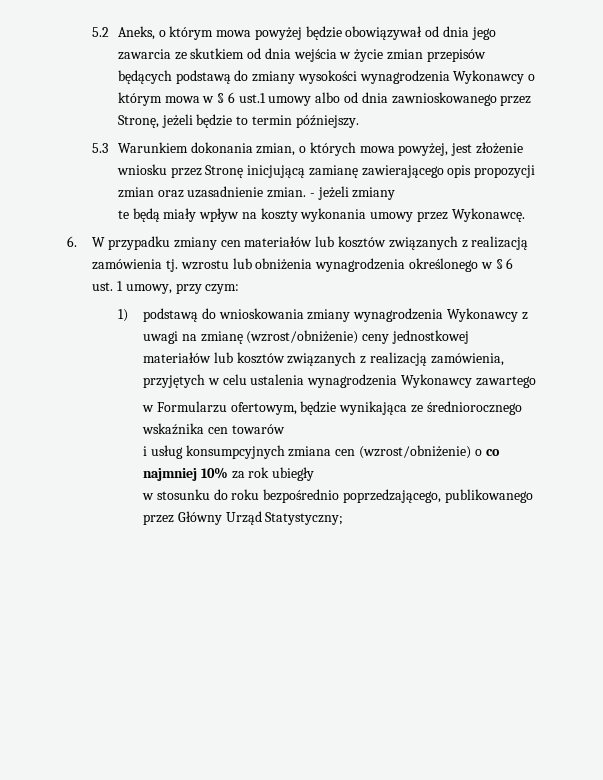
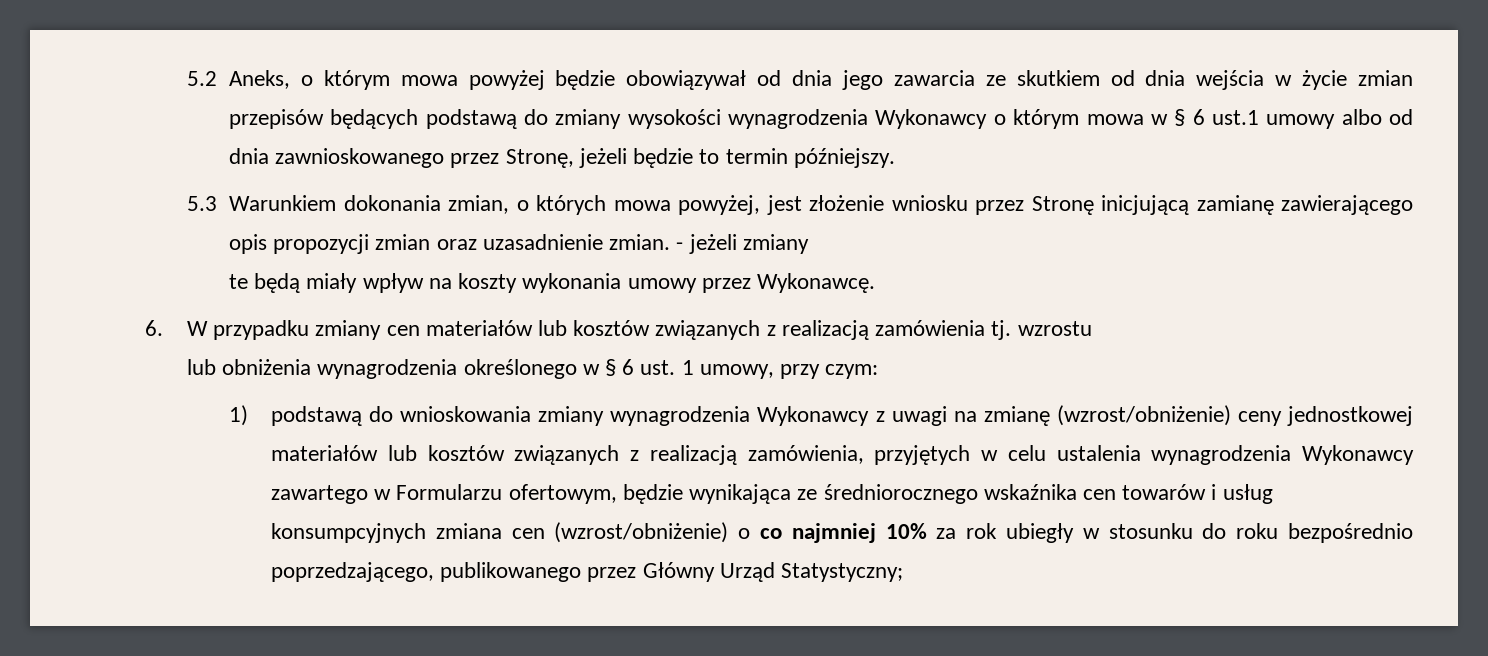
- 6. W przypadku zmiany cen materiałów lub kosztów związanych z realizacją zamówienia tj. wzrostu lub obniżenia wynagrodzenia określonego w § 6 ust. 1 umowy, przy czym:
+ 6. W przypadku zmiany cen materiałów lub kosztów związanych z realizacją zamówienia tj. wzrostu
+ lub obniżenia wynagrodzenia określonego w § 6 ust. 1 umowy, przy czym:
- 1) podstawą do wnioskowania zmiany wynagrodzenia Wykonawcy z uwagi na zmianę (wzrost/obniżenie) ceny jednostkowej materiałów lub kosztów związanych z realizacją zamówienia, przyjętych w celu ustalenia wynagrodzenia Wykonawcy zawartego
- w Formularzu ofertowym, będzie wynikająca ze średniorocznego wskaźnika cen towarów
- i usług konsumpcyjnych zmiana cen (wzrost/obniżenie) o co najmniej 10% za rok ubiegły
- w stosunku do roku bezpośrednio poprzedzającego, publikowanego przez Główny Urząd Statystyczny;
+ 1) podstawą do wnioskowania zmiany wynagrodzenia Wykonawcy z uwagi na zmianę (wzrost/obniżenie) ceny jednostkowej materiałów lub kosztów związanych z realizacją zamówienia, przyjętych w celu ustalenia wynagrodzenia Wykonawcy zawartego w Formularzu ofertowym, będzie wynikająca ze średniorocznego wskaźnika cen towarów i usług konsumpcyjnych zmiana cen (wzrost/obniżenie) o co najmniej 10% za rok ubiegły w stosunku do roku bezpośrednio poprzedzającego, publikowanego przez Główny Urząd Statystyczny;

